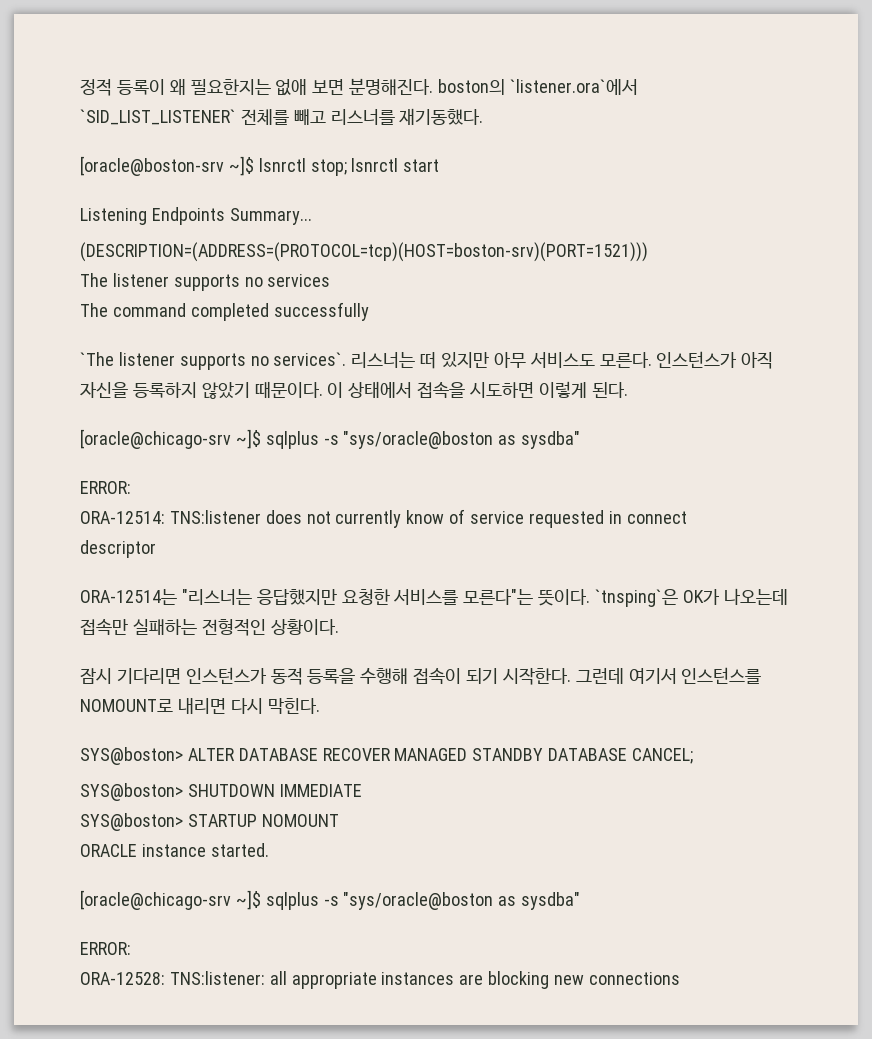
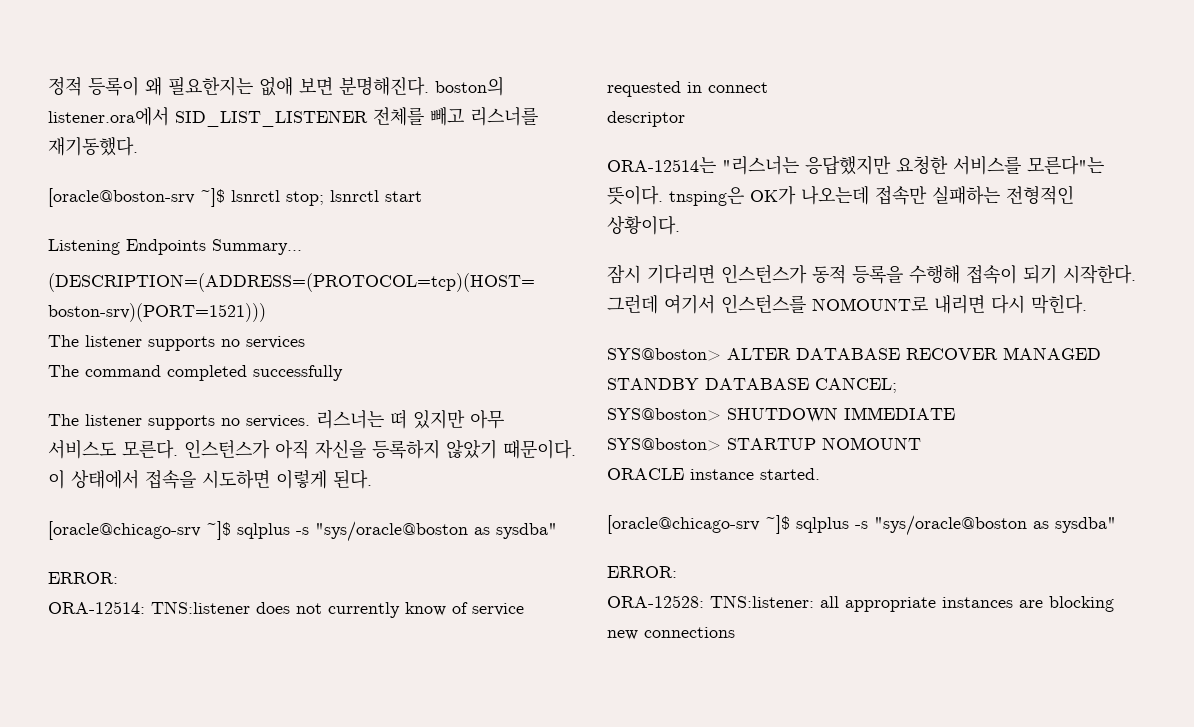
- 정적 등록이 왜 필요한지는 없애 보면 분명해진다. boston의 `listener.ora`에서 `SID_LIST_LISTENER` 전체를 빼고 리스너를 재기동했다.
+ 정적 등록이 왜 필요한지는 없애 보면 분명해진다. boston의 listener.ora에서 SID_LIST_LISTENER 전체를 빼고 리스너를 재기동했다.
- `The listener supports no services`.
+ The listener supports no services.
- ORA-12514는 "리스너는 응답했지만 요청한 서비스를 모른다"는 뜻이다. `tnsping`은 OK가 나오는데 접속만 실패하는 전형적인 상황이다.
+ ORA-12514는 "리스너는 응답했지만 요청한 서비스를 모른다"는 뜻이다. tnsping은 OK가 나오는데 접속만 실패하는 전형적인 상황이다.

